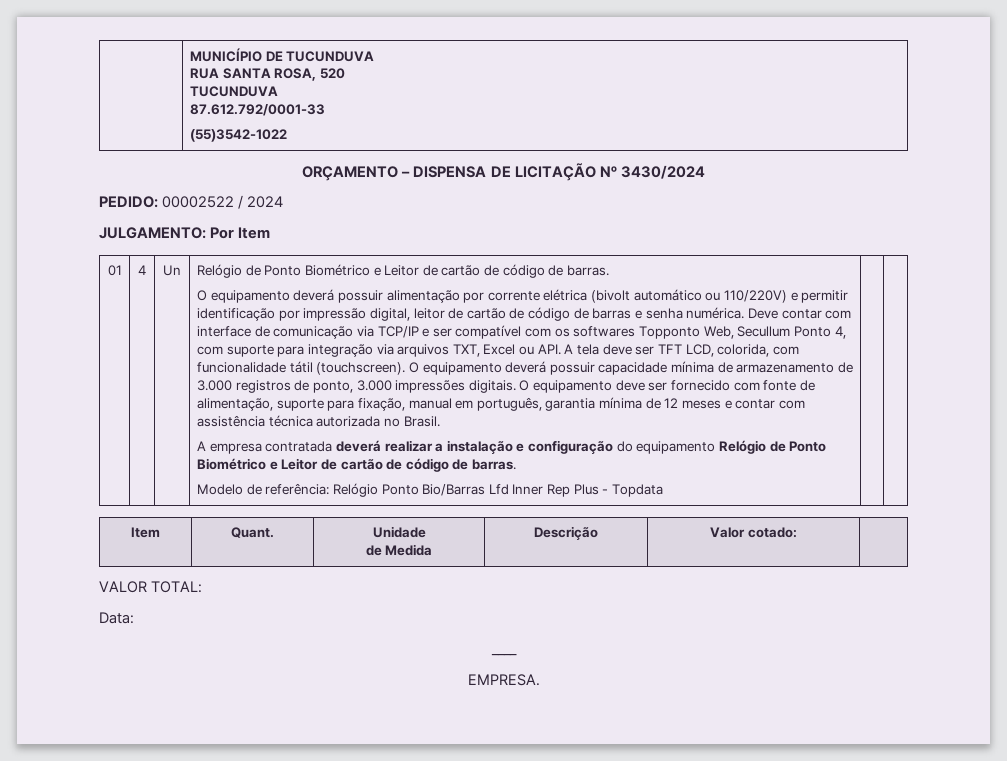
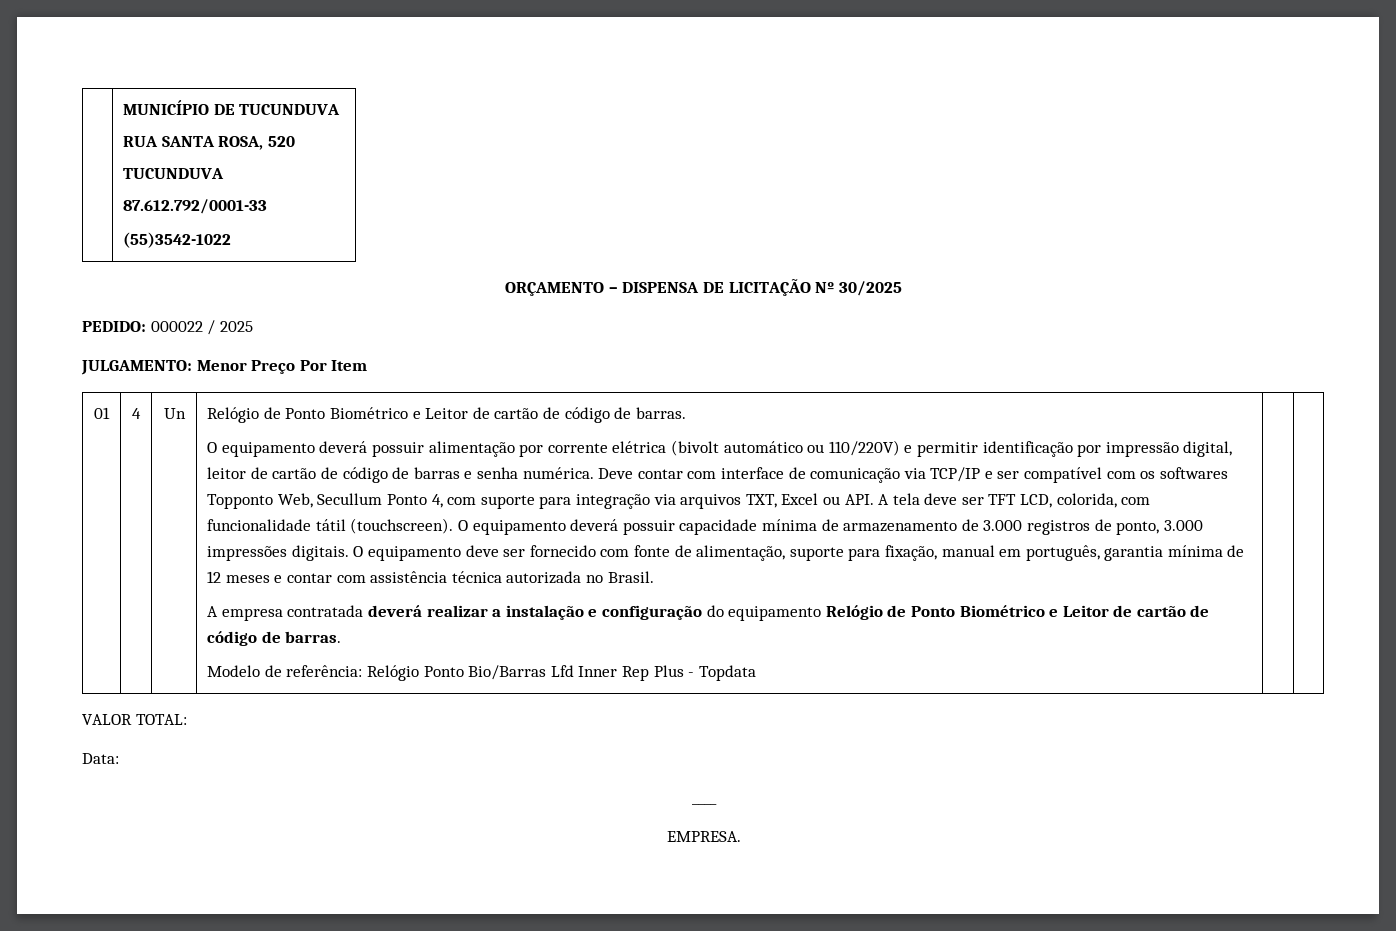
- ORÇAMENTO – DISPENSA DE LICITAÇÃO Nº 3430/2024
+ ORÇAMENTO – DISPENSA DE LICITAÇÃO Nº 30/2025
- PEDIDO: 00002522 / 2024
+ PEDIDO: 000022 / 2025
- JULGAMENTO: Por Item
+ JULGAMENTO: Menor Preço Por Item
- Item | Quant. | Unidade
- de Medida | Descrição | Valor cotado: |

